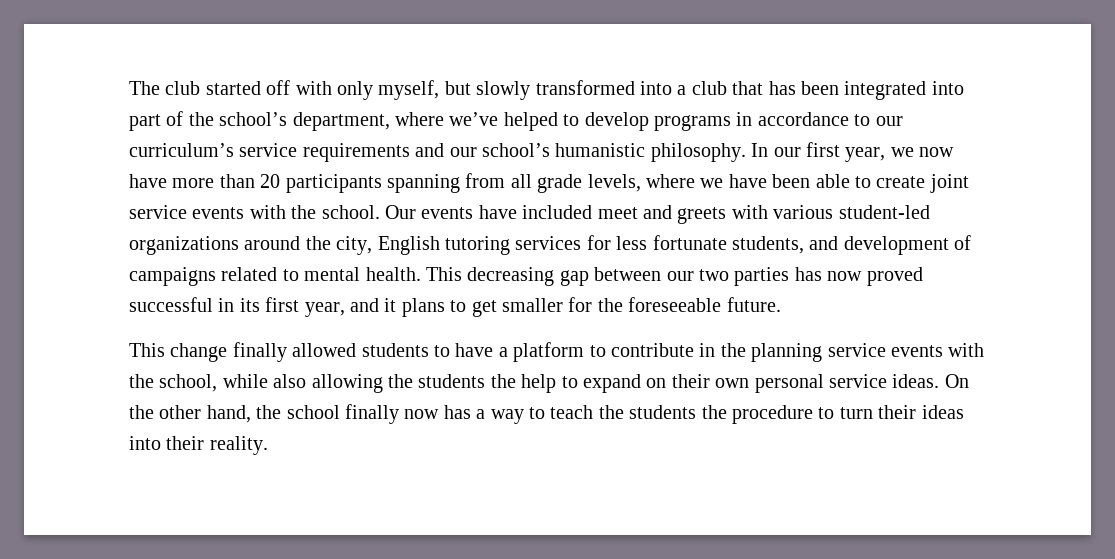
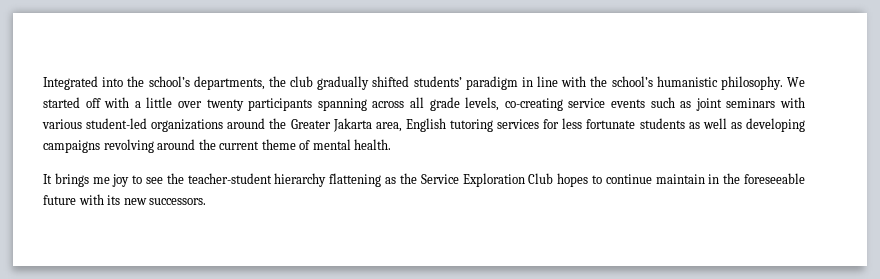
- The club started off with only myself, but slowly transformed into a club that has been integrated into part of the school’s department, where we’ve helped to develop programs in accordance to our curriculum’s service requirements and our school’s humanistic philosophy. In our first year, we now have more than 20 participants spanning from all grade levels, where we have been able to create joint service events with the school. Our events have included meet and greets with various student-led organizations around the city, English tutoring services for less fortunate students, and development of campaigns related to mental health. This decreasing gap between our two parties has now proved successful in its first year, and it plans to get smaller for the foreseeable future.
- This change finally allowed students to have a platform to contribute in the planning service events with the school, while also allowing the students the help to expand on their own personal service ideas. On the other hand, the school finally now has a way to teach the students the procedure to turn their ideas into their reality.
+ Integrated into the school’s departments, the club gradually shifted students’ paradigm in line with the school’s humanistic philosophy. We started off with a little over twenty participants spanning across all grade levels, co-creating service events such as joint seminars with various student-led organizations around the Greater Jakarta area, English tutoring services for less fortunate students as well as developing campaigns revolving around the current theme of mental health.
+ It brings me joy to see the teacher-student hierarchy flattening as the Service Exploration Club hopes to continue maintain in the foreseeable future with its new successors.

